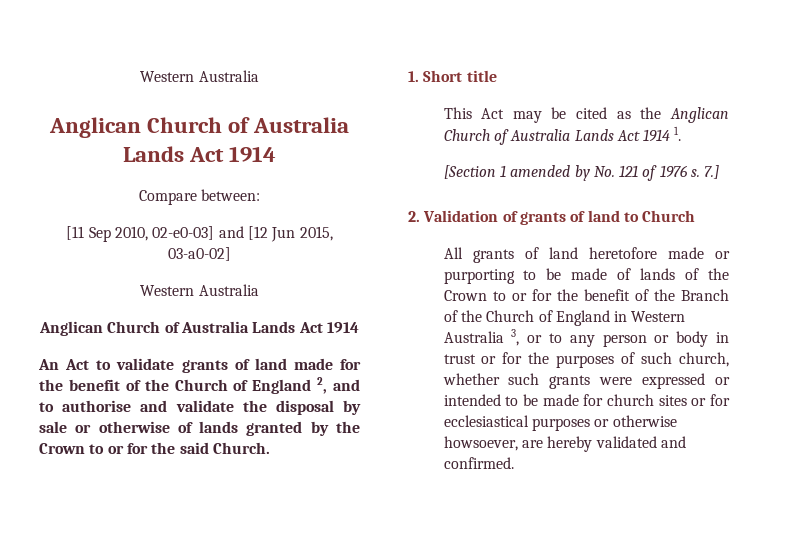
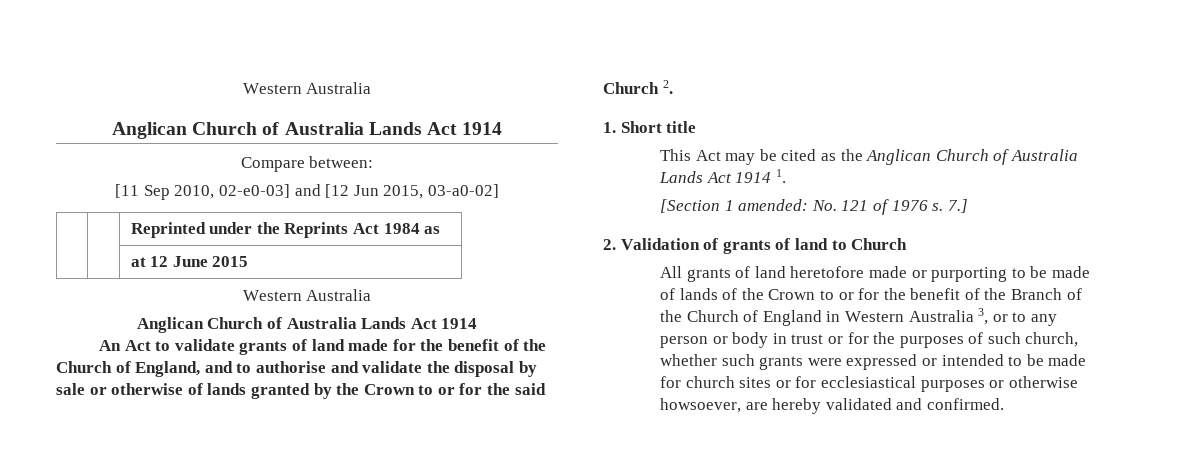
+ | | Reprinted under the Reprints Act 1984 as
+ | | at 12 June 2015
- An Act to validate grants of land made for the benefit of the Church of England 2, and to authorise and validate the disposal by sale or otherwise of lands granted by the Crown to or for the said Church.
+ An Act to validate grants of land made for the benefit of the Church of England, and to authorise and validate the disposal by sale or otherwise of lands granted by the Crown to or for the said Church 2.
- [Section 1 amended by No. 121 of 1976 s.
+ [Section 1 amended: No. 121 of 1976 s.

